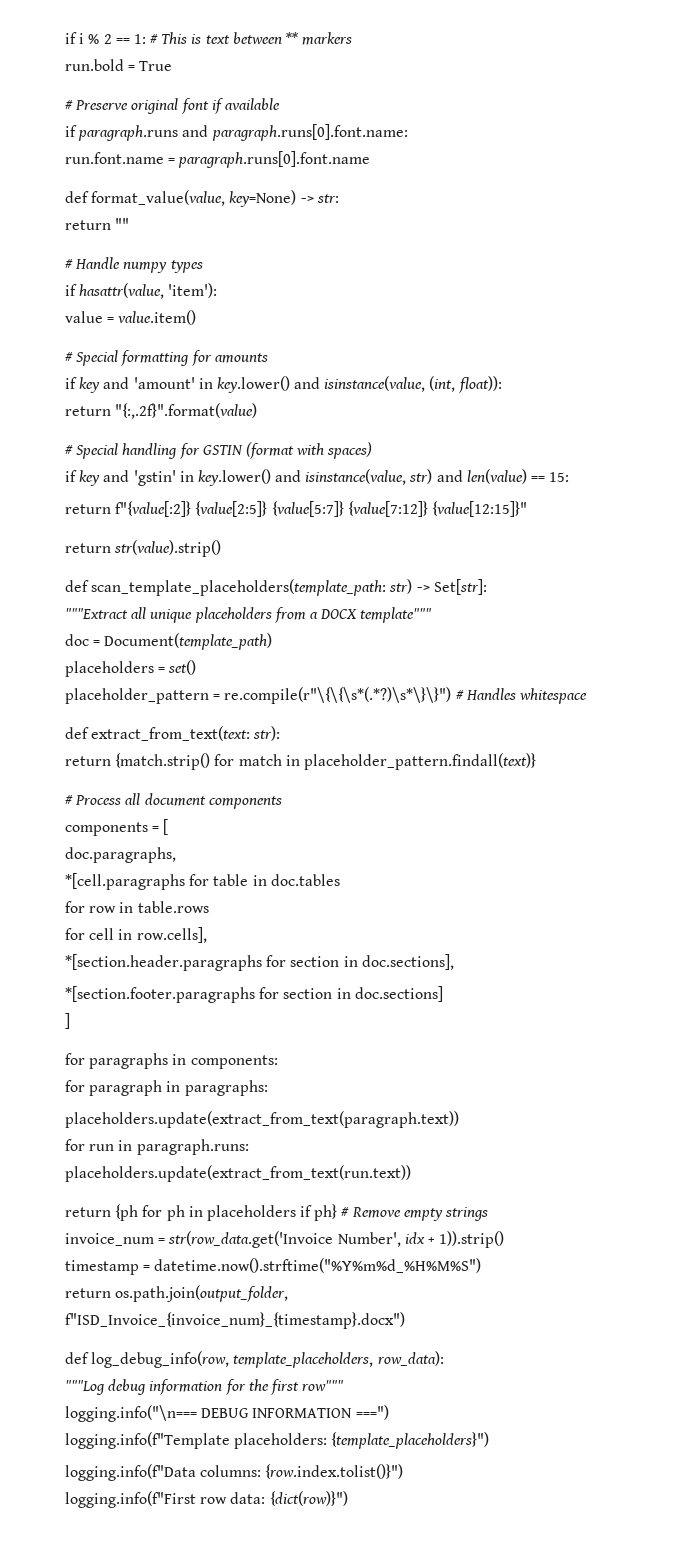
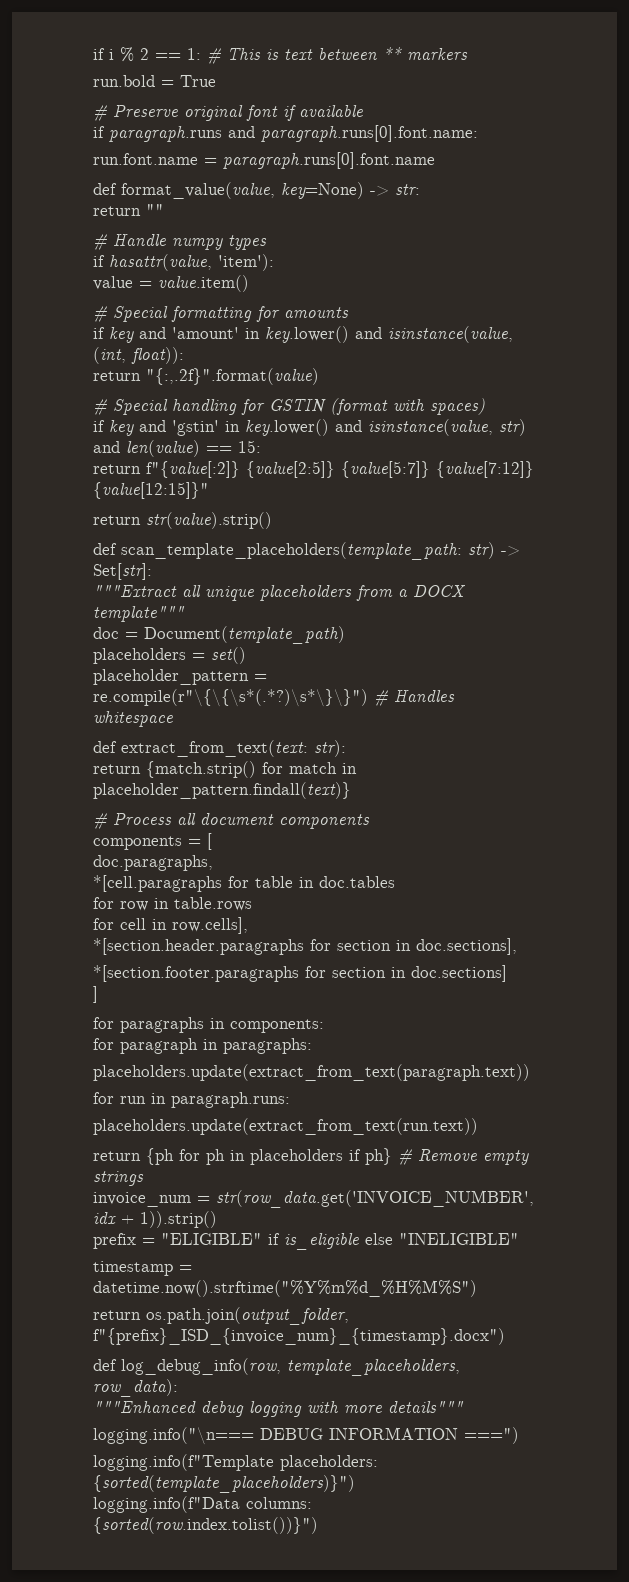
- invoice_num = str(row_data.get('Invoice Number', idx + 1)).strip()
+ invoice_num = str(row_data.get('INVOICE_NUMBER', idx + 1)).strip()
+ prefix = "ELIGIBLE" if is_eligible else "INELIGIBLE"
- return os.path.join(output_folder, f"ISD_Invoice_{invoice_num}_{timestamp}.docx")
+ return os.path.join(output_folder, f"{prefix}_ISD_{invoice_num}_{timestamp}.docx")
- """Log debug information for the first row"""
+ """Enhanced debug logging with more details"""
- logging.info(f"Template placeholders: {template_placeholders}")
+ logging.info(f"Template placeholders: {sorted(template_placeholders)}")
- logging.info(f"Data columns: {row.index.tolist()}")
- logging.info(f"First row data: {dict(row)}")
+ logging.info(f"Data columns: {sorted(row.index.tolist())}")

